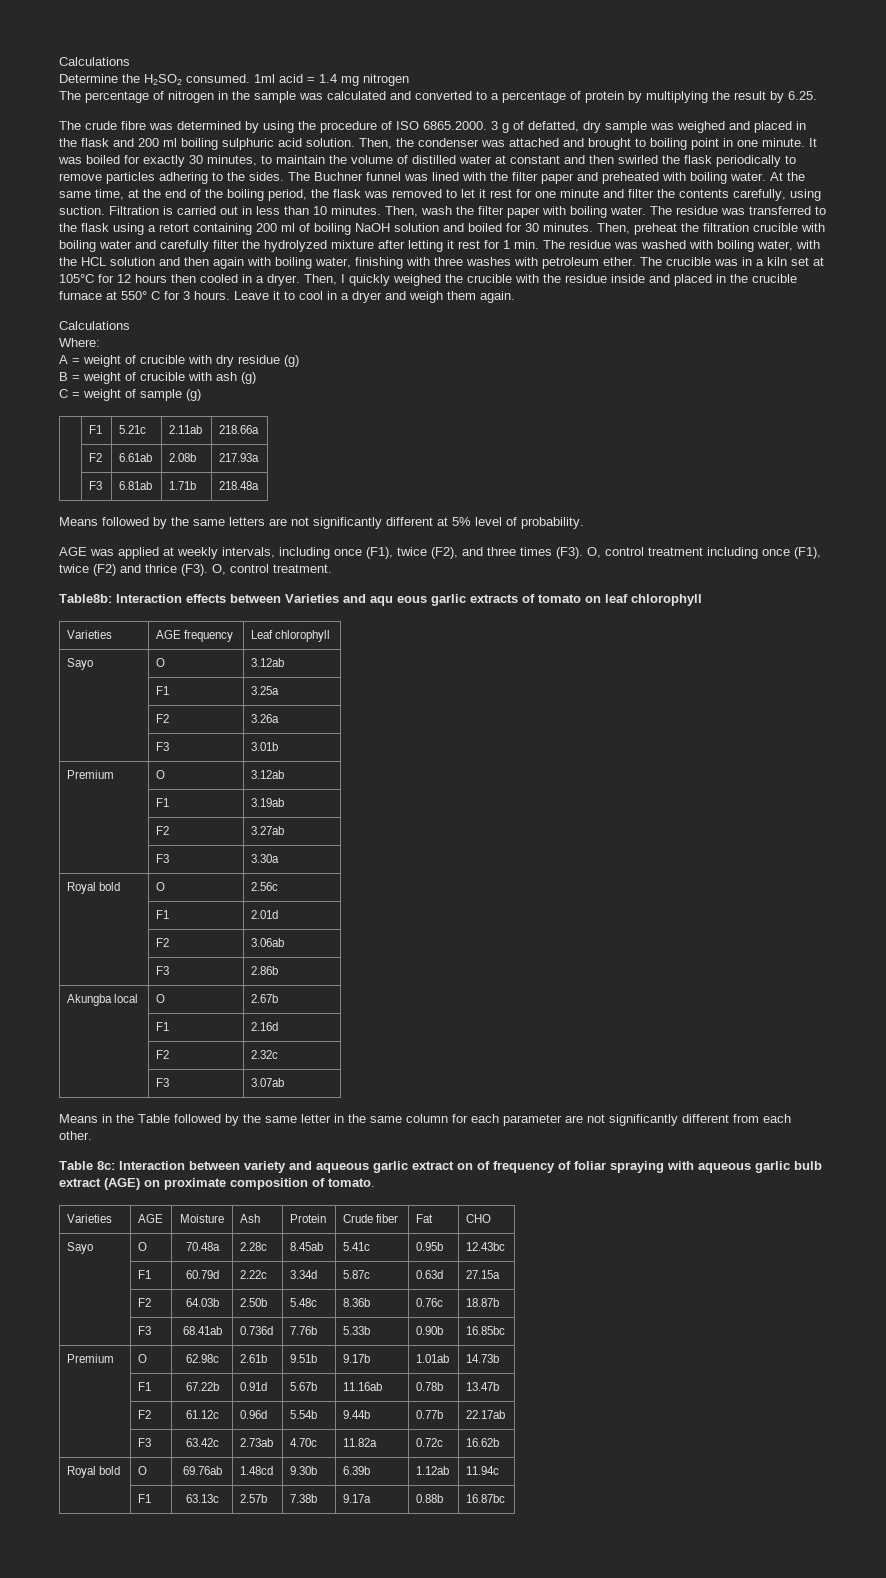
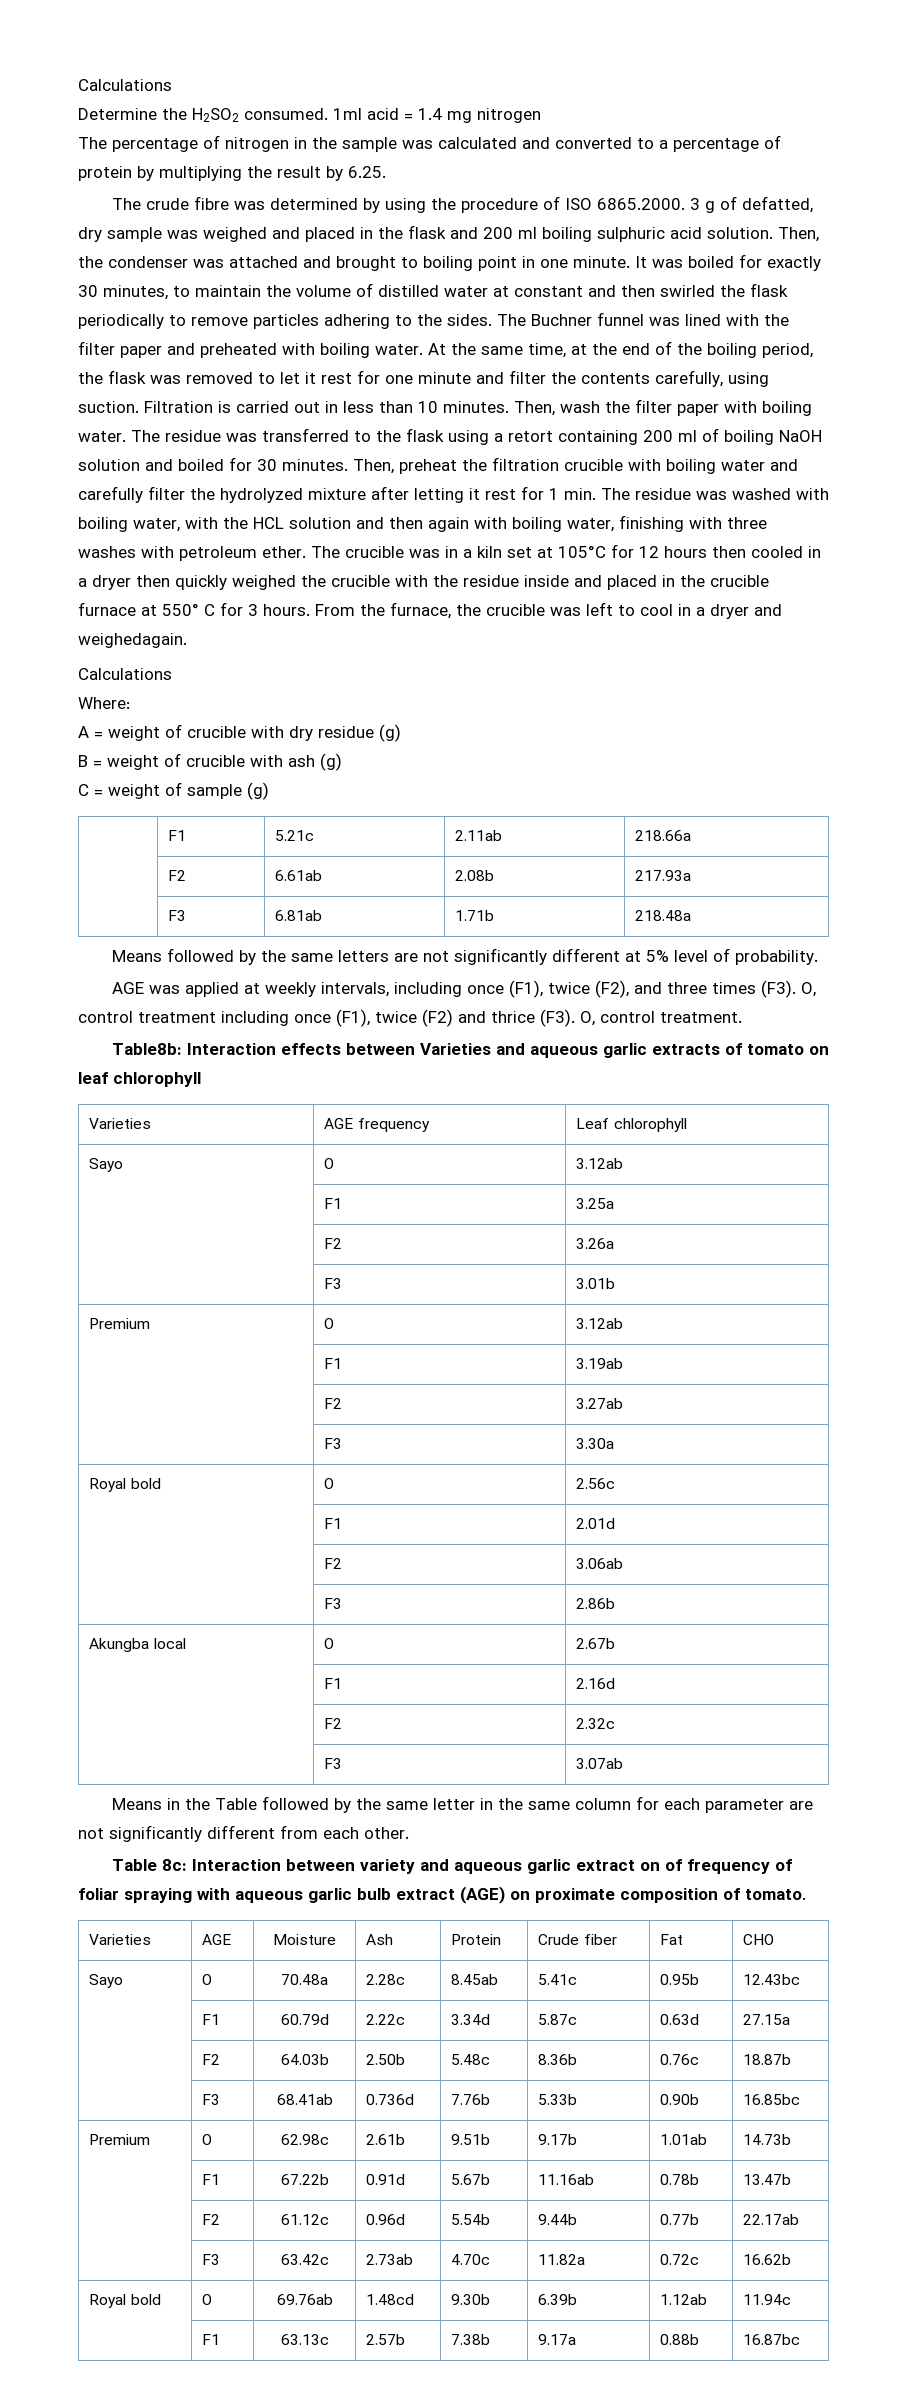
- The crucible was in a kiln set at 105°C for 12 hours then cooled in a dryer. Then, I quickly weighed the crucible with the residue inside and placed in the crucible furnace at 550° C for 3 hours.
+ The crucible was in a kiln set at 105°C for 12 hours then cooled in a dryer then quickly weighed the crucible with the residue inside and placed in the crucible furnace at 550° C for 3 hours.
- Leave it to cool in a dryer and weigh them again.
+ From the furnace, the crucible was left to cool in a dryer and weighedagain.
- Table8b: Interaction effects between Varieties and aqu eous garlic extracts of tomato on leaf chlorophyll
+ Table8b: Interaction effects between Varieties and aqueous garlic extracts of tomato on leaf chlorophyll

